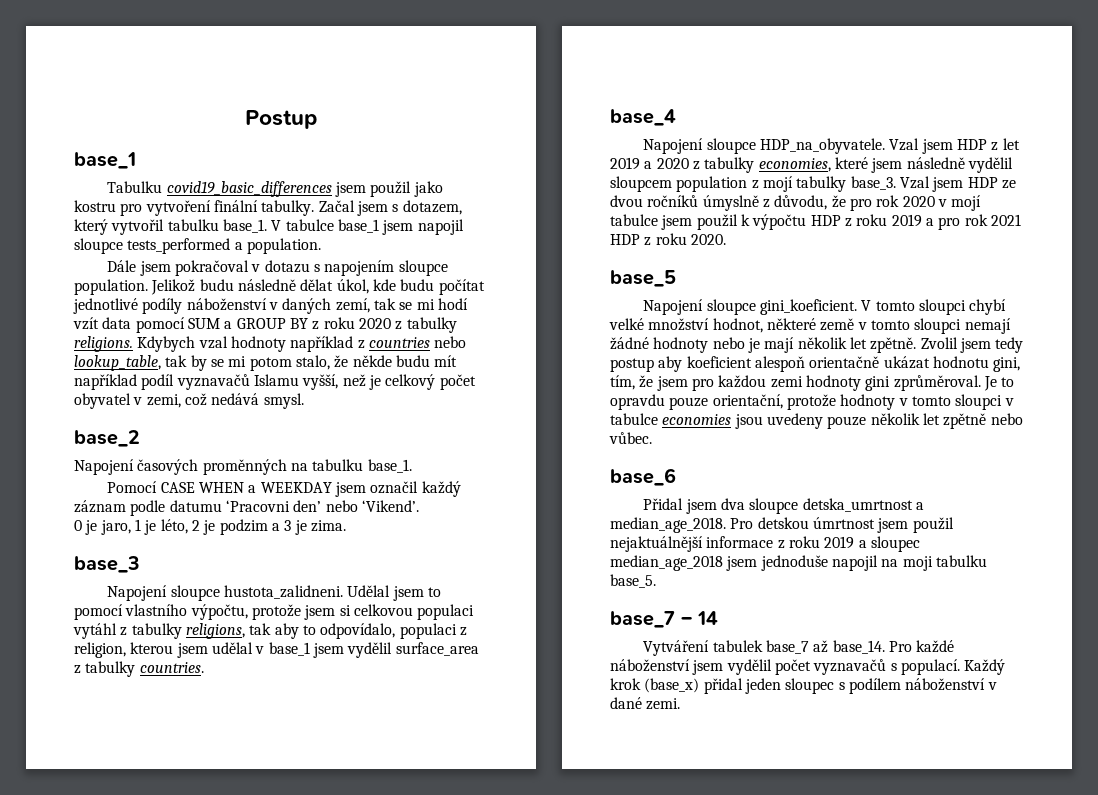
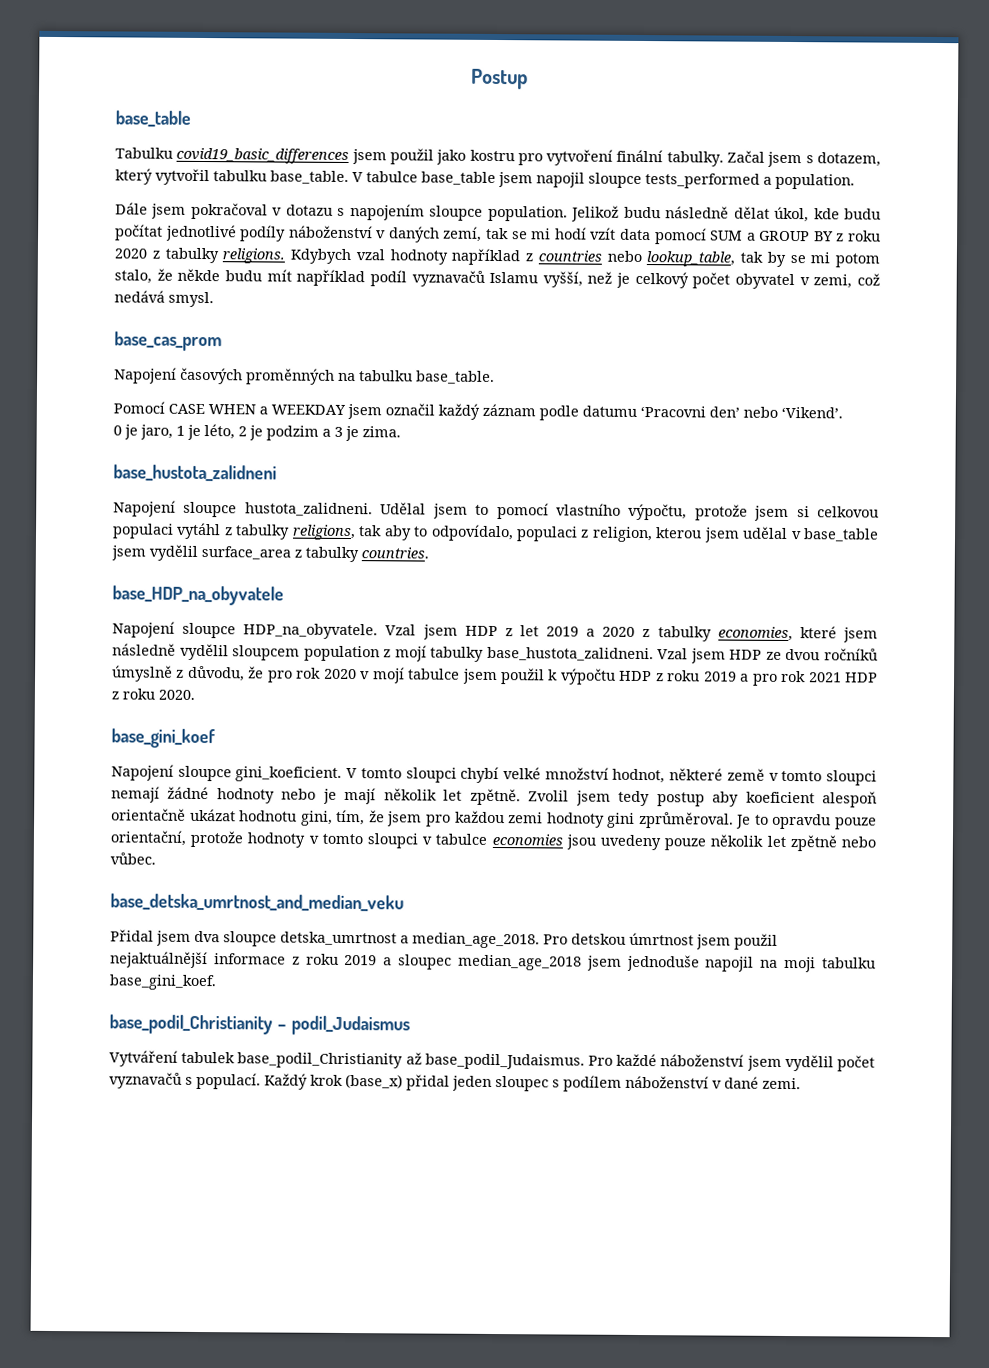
  Postup
- base_1
+ base_table
- Začal jsem s dotazem, který vytvořil tabulku base_1.
+ Začal jsem s dotazem, který vytvořil tabulku base_table.
- V tabulce base_1 jsem napojil sloupce tests_performed a population.
+ V tabulce base_table jsem napojil sloupce tests_performed a population.
- base_2
+ base_cas_prom
- Napojení časových proměnných na tabulku base_1.
+ Napojení časových proměnných na tabulku base_table.
- base_3
+ base_hustota_zalidneni
- Udělal jsem to pomocí vlastního výpočtu, protože jsem si celkovou populaci vytáhl z tabulky religions, tak aby to odpovídalo, populaci z religion, kterou jsem udělal v base_1 jsem vydělil surface_area z tabulky countries.
+ Udělal jsem to pomocí vlastního výpočtu, protože jsem si celkovou populaci vytáhl z tabulky religions, tak aby to odpovídalo, populaci z religion, kterou jsem udělal v base_table jsem vydělil surface_area z tabulky countries.
- base_4
+ base_HDP_na_obyvatele
- Vzal jsem HDP z let 2019 a 2020 z tabulky economies, které jsem následně vydělil sloupcem population z mojí tabulky base_3.
+ Vzal jsem HDP z let 2019 a 2020 z tabulky economies, které jsem následně vydělil sloupcem population z mojí tabulky base_hustota_zalidneni.
- base_5
+ base_gini_koef
- base_6
+ base_detska_umrtnost_and_median_veku
- Pro detskou úmrtnost jsem použil nejaktuálnější informace z roku 2019 a sloupec median_age_2018 jsem jednoduše napojil na moji tabulku base_5.
- base_7 – 14
+ Pro detskou úmrtnost jsem použil nejaktuálnější informace z roku 2019 a sloupec median_age_2018 jsem jednoduše napojil na moji tabulku base_gini_koef.
+ base_podil_Christianity – podil_Judaismus
- Vytváření tabulek base_7 až base_14.
+ Vytváření tabulek base_podil_Christianity až base_podil_Judaismus.

